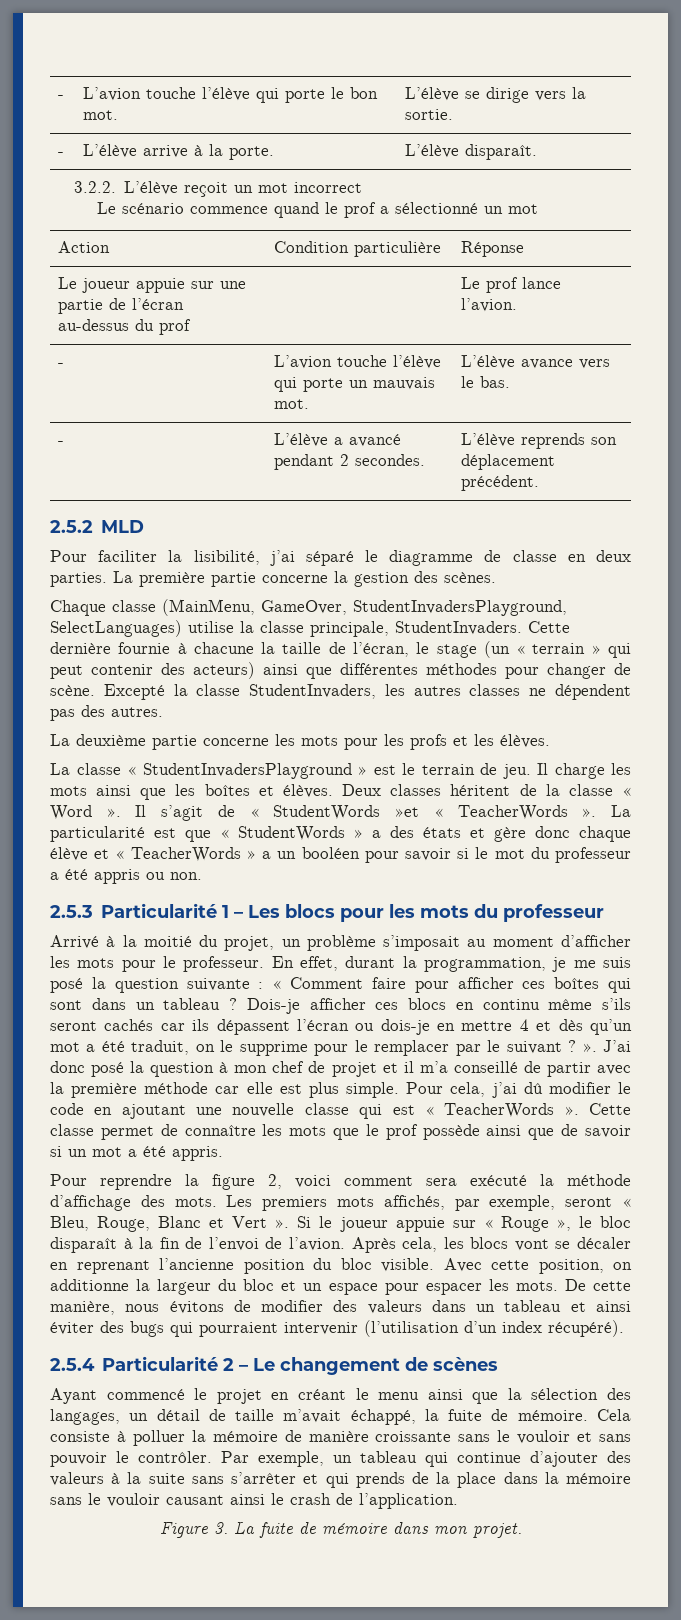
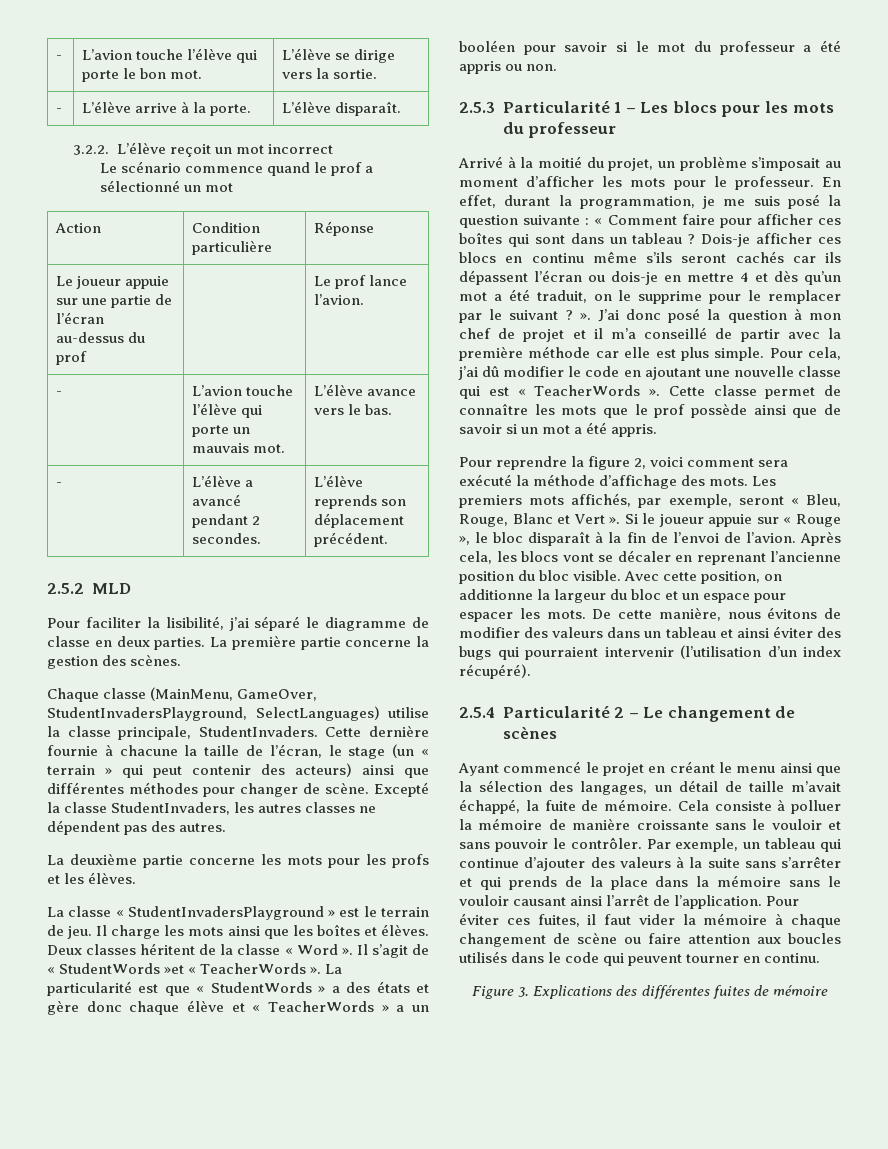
- Par exemple, un tableau qui continue d’ajouter des valeurs à la suite sans s’arrêter et qui prends de la place dans la mémoire sans le vouloir causant ainsi le crash de l’application.
- Figure 3. La fuite de mémoire dans mon projet.
+ Par exemple, un tableau qui continue d’ajouter des valeurs à la suite sans s’arrêter et qui prends de la place dans la mémoire sans le vouloir causant ainsi l’arrêt de l’application. Pour éviter ces fuites, il faut vider la mémoire à chaque changement de scène ou faire attention aux boucles utilisés dans le code qui peuvent tourner en continu.
+ Figure 3. Explications des différentes fuites de mémoire

